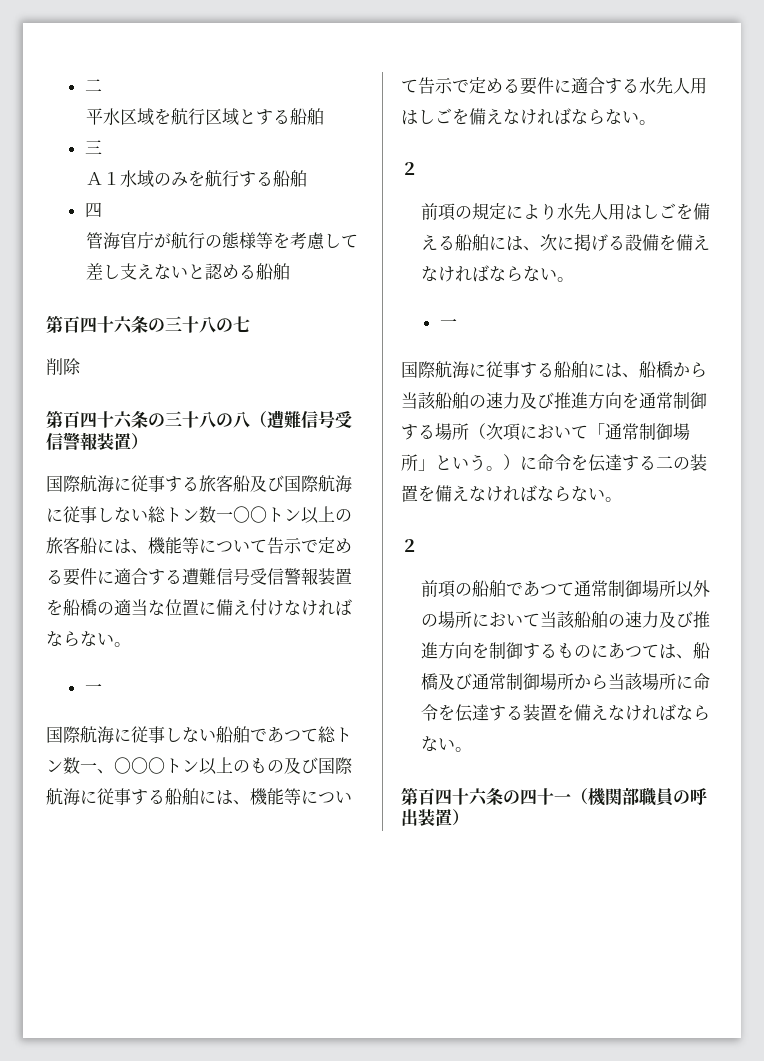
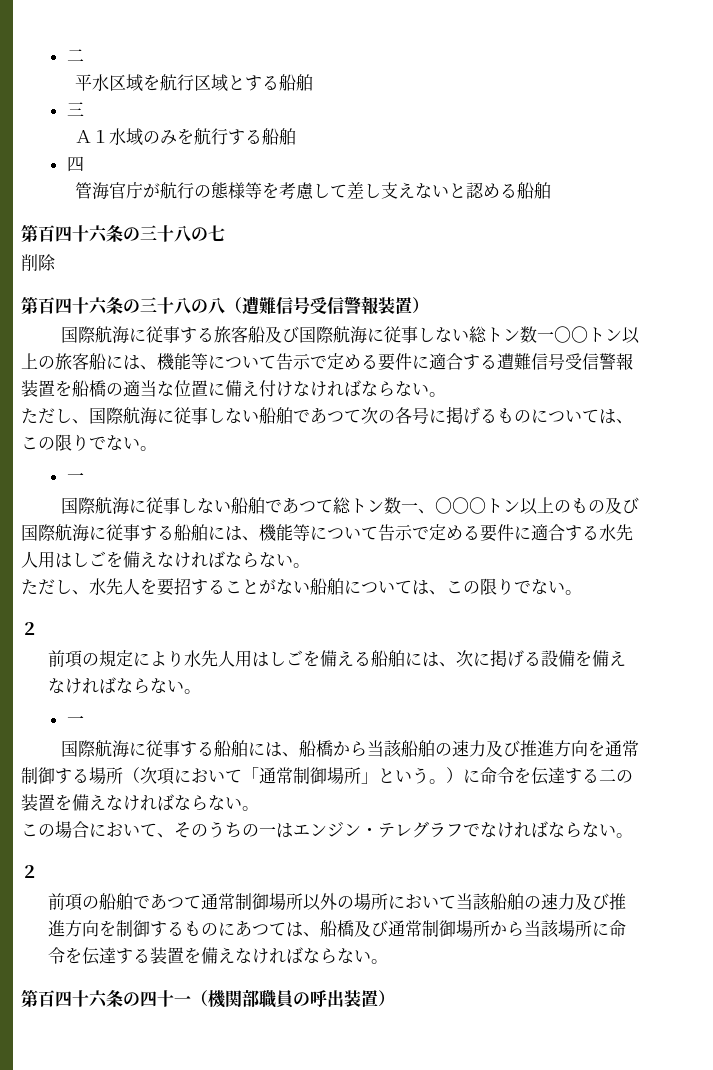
+ ただし、国際航海に従事しない船舶であつて次の各号に掲げるものについては、この限りでない。
+ ただし、水先人を要招することがない船舶については、この限りでない。
+ この場合において、そのうちの一はエンジン・テレグラフでなければならない。

